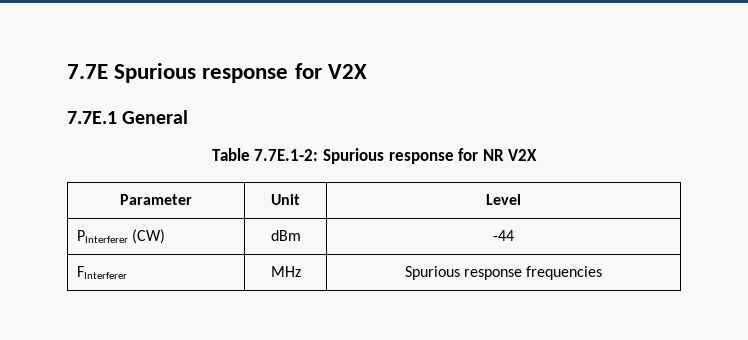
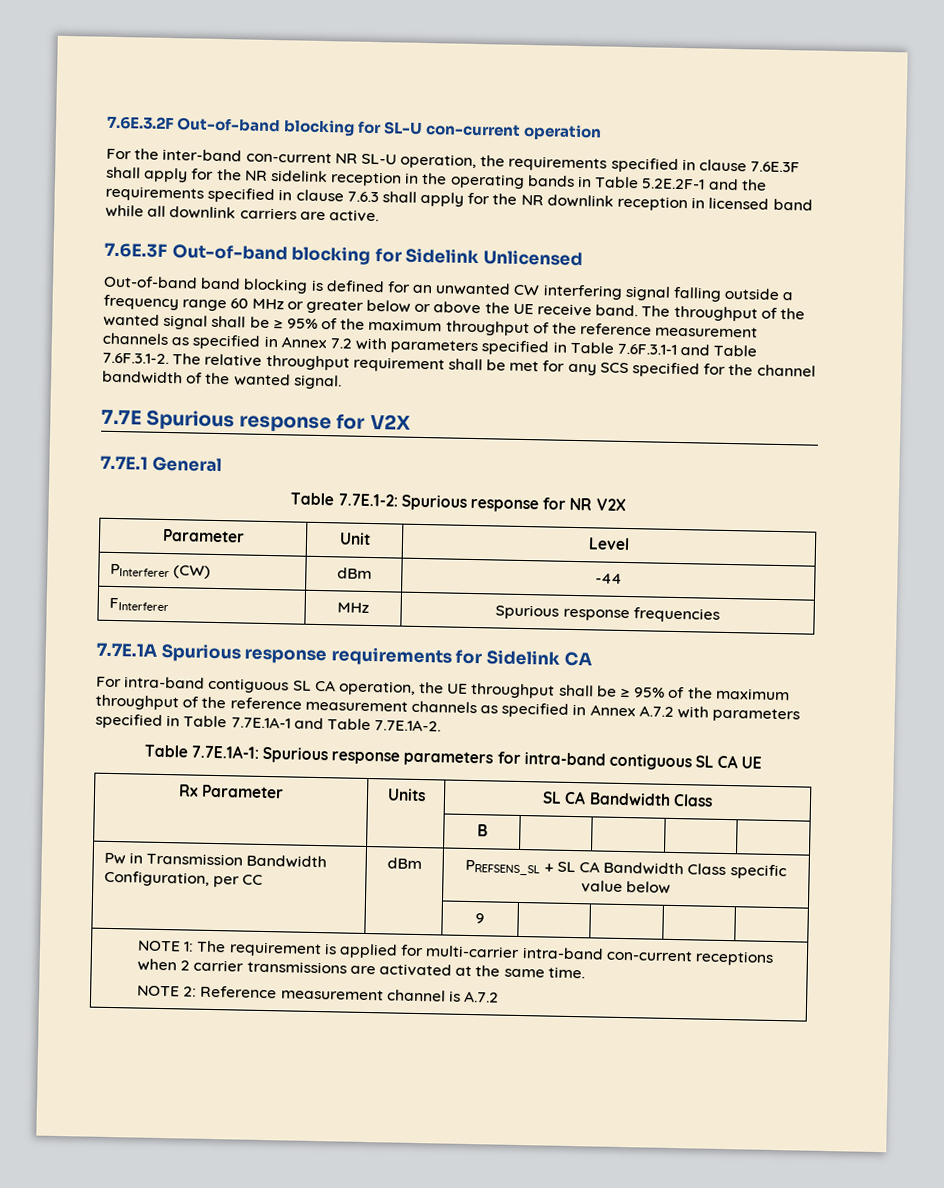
+ 7.6E.3.2F Out-of-band blocking for SL-U con-current operation
+ For the inter-band con-current NR SL-U operation, the requirements specified in clause 7.6E.3F shall apply for the NR sidelink reception in the operating bands in Table 5.2E.2F-1 and the requirements specified in clause 7.6.3 shall apply for the NR downlink reception in licensed band while all downlink carriers are active.
+ 7.6E.3F Out-of-band blocking for Sidelink Unlicensed
+ Out-of-band band blocking is defined for an unwanted CW interfering signal falling outside a frequency range 60 MHz or greater below or above the UE receive band. The throughput of the wanted signal shall be ≥ 95% of the maximum throughput of the reference measurement channels as specified in Annex 7.2 with parameters specified in Table 7.6F.3.1-1 and Table 7.6F.3.1-2. The relative throughput requirement shall be met for any SCS specified for the channel bandwidth of the wanted signal.
+ 7.7E.1A Spurious response requirements for Sidelink CA
+ For intra-band contiguous SL CA operation, the UE throughput shall be ≥ 95% of the maximum throughput of the reference measurement channels as specified in Annex A.7.2 with parameters specified in Table 7.7E.1A-1 and Table 7.7E.1A-2.
+ Table 7.7E.1A-1: Spurious response parameters for intra-band contiguous SL CA UE
+ Rx Parameter | Units | SL CA Bandwidth Class
+ | | B | | | |
+ Pw in Transmission Bandwidth Configuration, per CC | dBm | PREFSENS_SL + SL CA Bandwidth Class specific value below
+ | | 9 | | | |
+ NOTE 1: The requirement is applied for multi-carrier intra-band con-current receptions when 2 carrier transmissions are activated at the same time.
+ NOTE 2: Reference measurement channel is A.7.2

